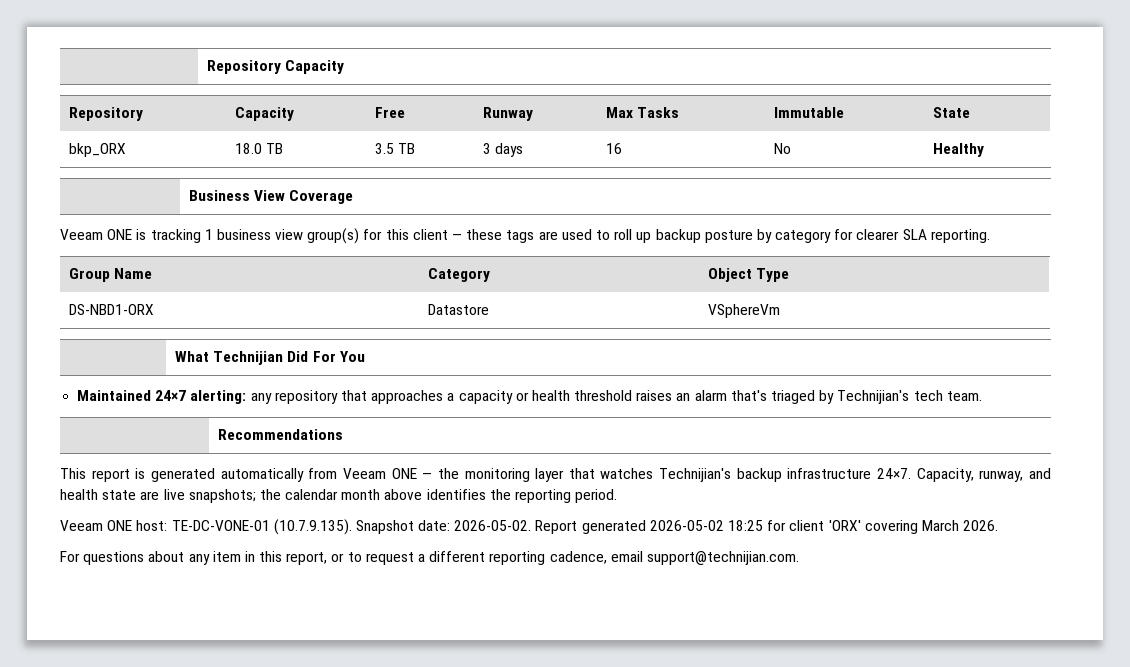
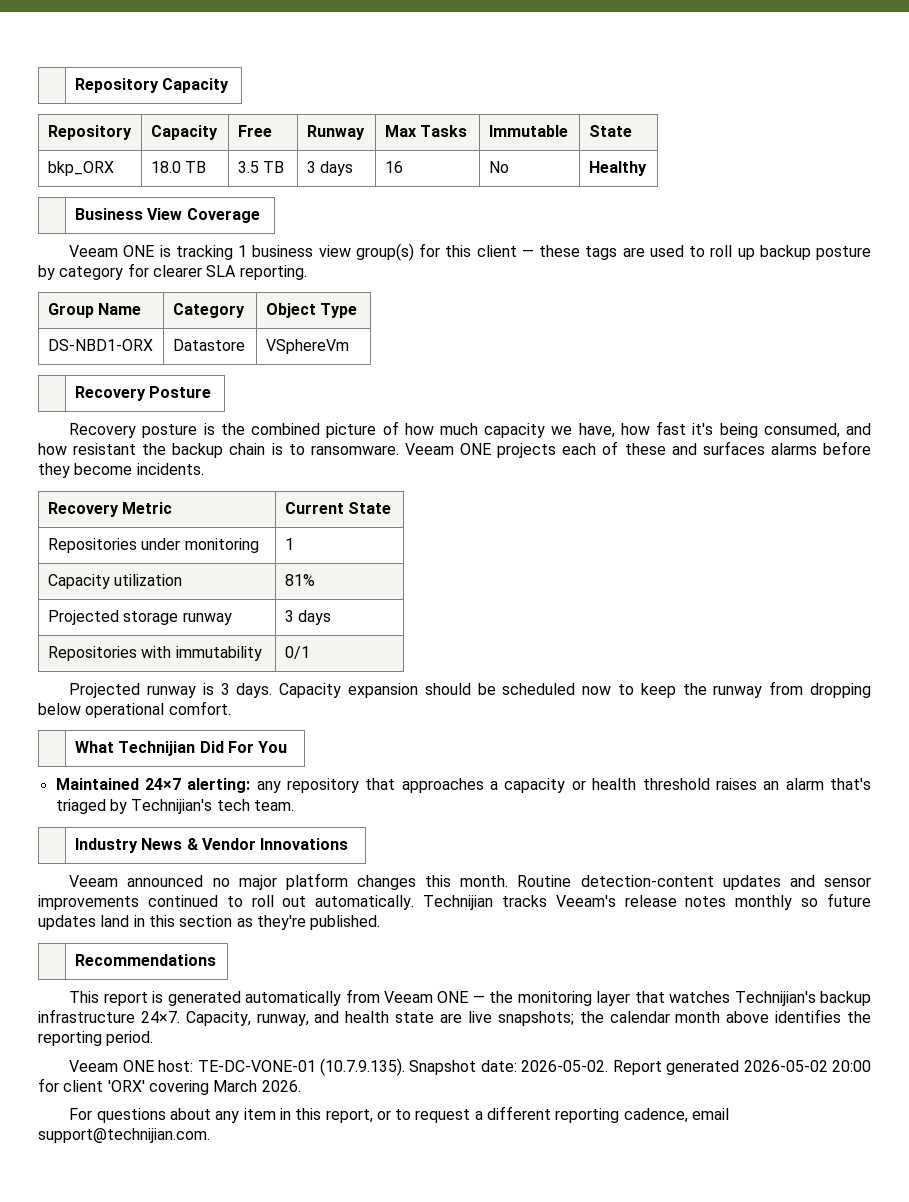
+ | Recovery Posture
+ Recovery posture is the combined picture of how much capacity we have, how fast it's being consumed, and how resistant the backup chain is to ransomware. Veeam ONE projects each of these and surfaces alarms before they become incidents.
+ Recovery Metric | Current State
+ Repositories under monitoring | 1
+ Capacity utilization | 81%
+ Projected storage runway | 3 days
+ Repositories with immutability | 0/1
+ Projected runway is 3 days. Capacity expansion should be scheduled now to keep the runway from dropping below operational comfort.
+ | Industry News & Vendor Innovations
+ Veeam announced no major platform changes this month. Routine detection-content updates and sensor improvements continued to roll out automatically. Technijian tracks Veeam's release notes monthly so future updates land in this section as they're published.
- Report generated 2026-05-02 18:25 for client 'ORX' covering March 2026.
+ Report generated 2026-05-02 20:00 for client 'ORX' covering March 2026.

